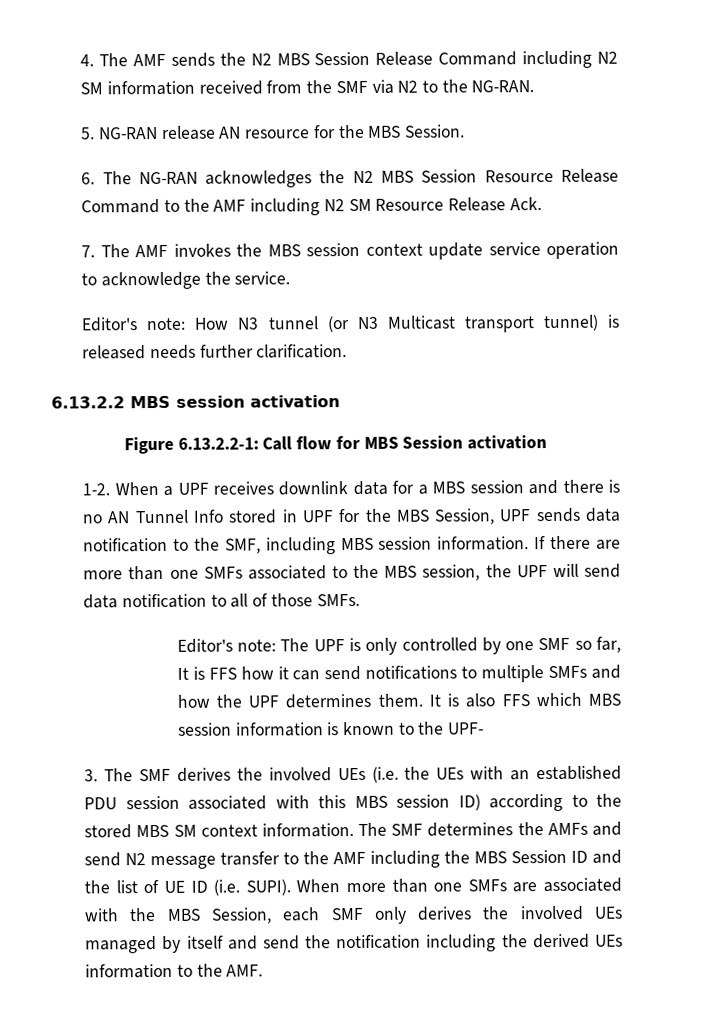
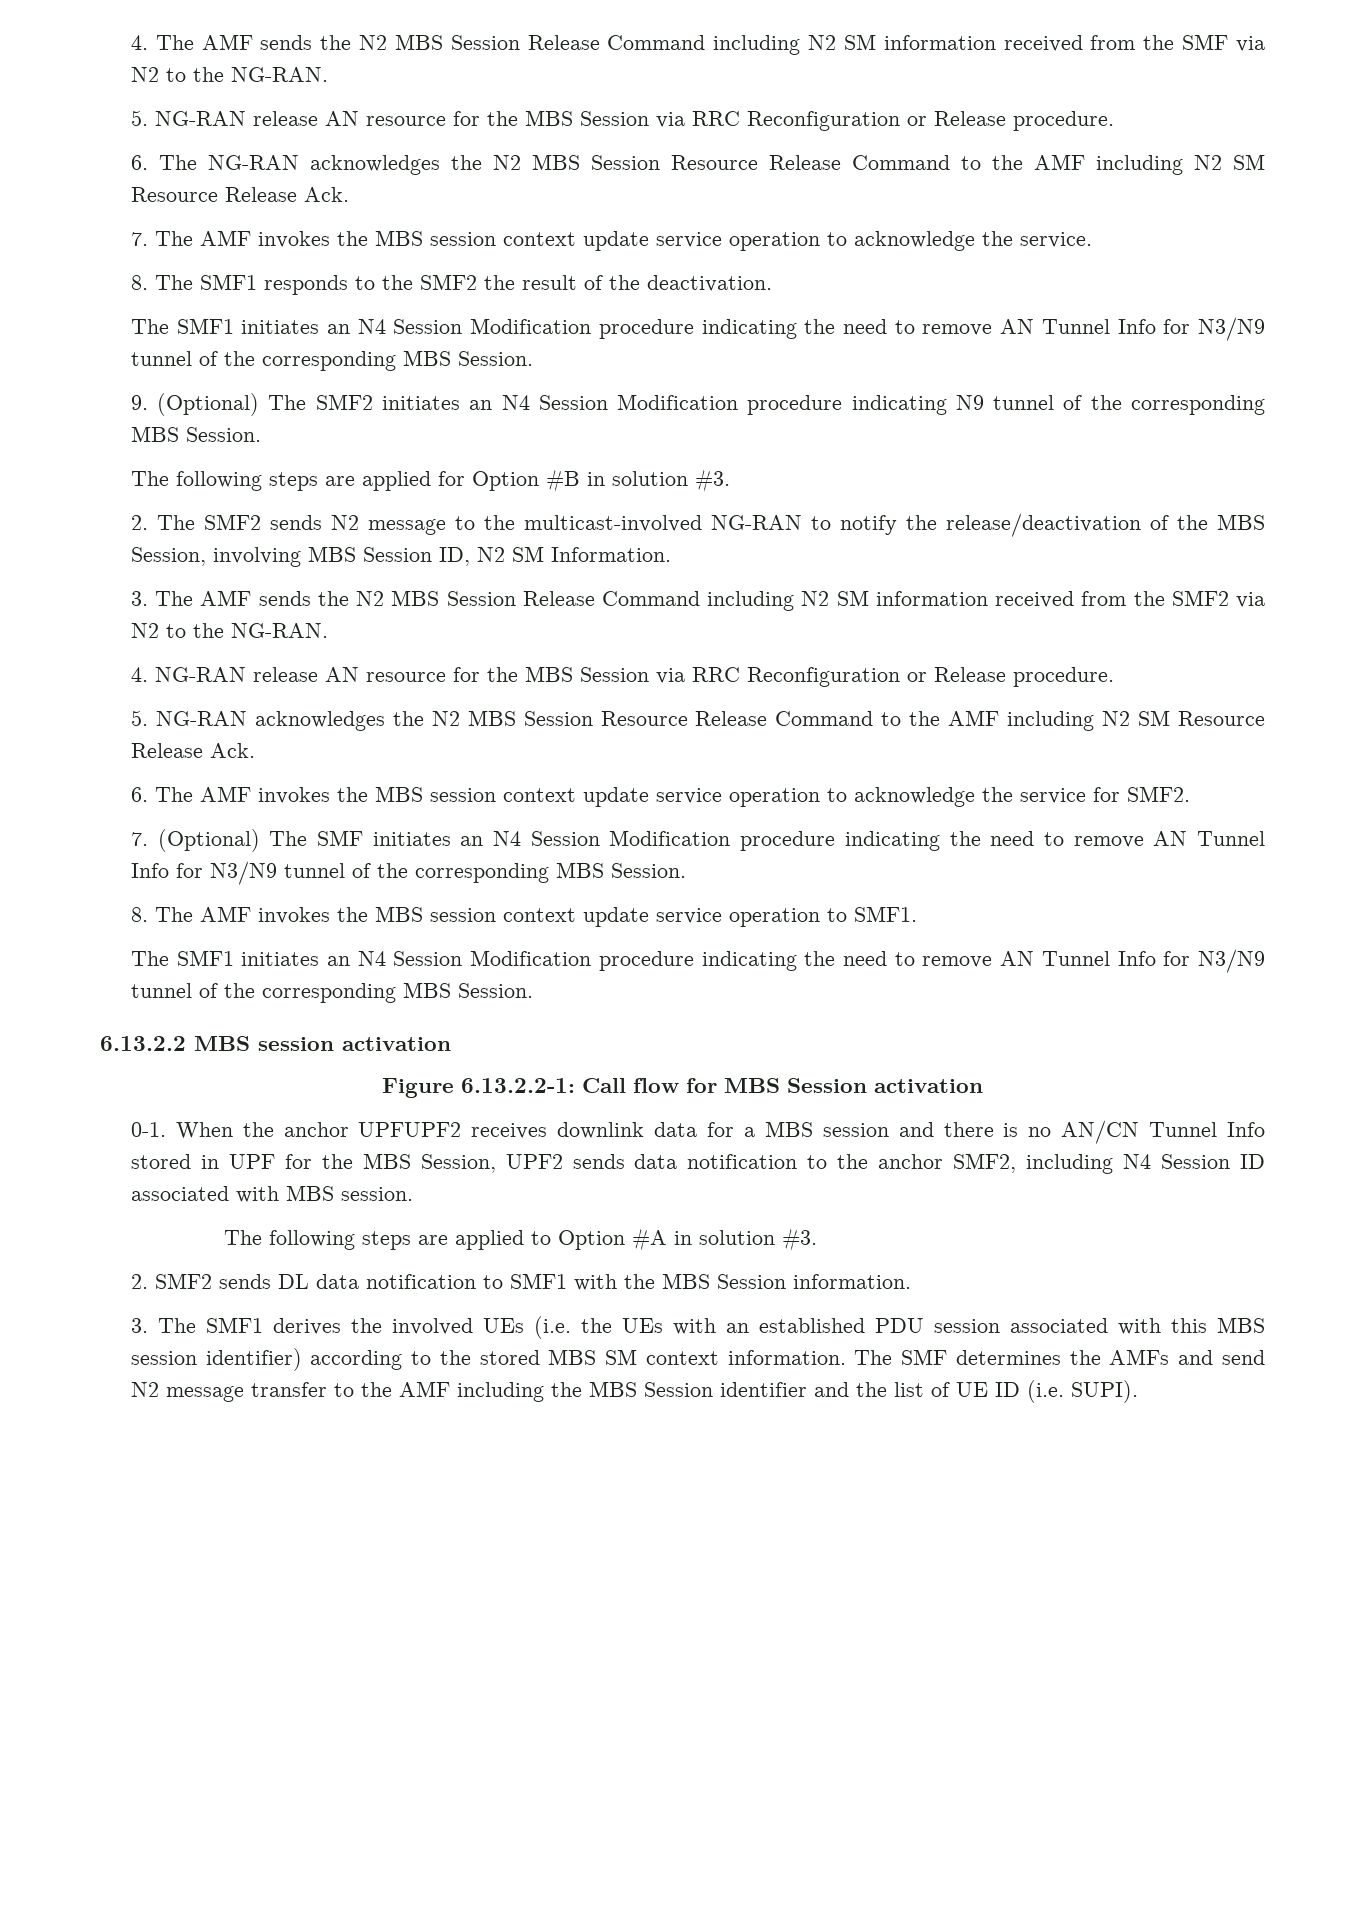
- 5. NG-RAN release AN resource for the MBS Session.
+ 5. NG-RAN release AN resource for the MBS Session via RRC Reconfiguration or Release procedure.
- Editor's note: How N3 tunnel (or N3 Multicast transport tunnel) is released needs further clarification.
+ 8. The SMF1 responds to the SMF2 the result of the deactivation.
+ The SMF1 initiates an N4 Session Modification procedure indicating the need to remove AN Tunnel Info for N3/N9 tunnel of the corresponding MBS Session.
+ 9. (Optional) The SMF2 initiates an N4 Session Modification procedure indicating N9 tunnel of the corresponding MBS Session.
+ The following steps are applied for Option #B in solution #3.
+ 2. The SMF2 sends N2 message to the multicast-involved NG-RAN to notify the release/deactivation of the MBS Session, involving MBS Session ID, N2 SM Information.
+ 3. The AMF sends the N2 MBS Session Release Command including N2 SM information received from the SMF2 via N2 to the NG-RAN.
+ 4. NG-RAN release AN resource for the MBS Session via RRC Reconfiguration or Release procedure.
+ 5. NG-RAN acknowledges the N2 MBS Session Resource Release Command to the AMF including N2 SM Resource Release Ack.
+ 6. The AMF invokes the MBS session context update service operation to acknowledge the service for SMF2.
+ 7. (Optional) The SMF initiates an N4 Session Modification procedure indicating the need to remove AN Tunnel Info for N3/N9 tunnel of the corresponding MBS Session.
+ 8. The AMF invokes the MBS session context update service operation to SMF1.
+ The SMF1 initiates an N4 Session Modification procedure indicating the need to remove AN Tunnel Info for N3/N9 tunnel of the corresponding MBS Session.
- 1-2. When a UPF receives downlink data for a MBS session and there is no AN Tunnel Info stored in UPF for the MBS Session, UPF sends data notification to the SMF, including MBS session information. If there are more than one SMFs associated to the MBS session, the UPF will send data notification to all of those SMFs.
- Editor's note: The UPF is only controlled by one SMF so far, It is FFS how it can send notifications to multiple SMFs and how the UPF determines them. It is also FFS which MBS session information is known to the UPF-
- 3. The SMF derives the involved UEs (i.e. the UEs with an established PDU session associated with this MBS session ID) according to the stored MBS SM context information.
+ 0-1. When the anchor UPFUPF2 receives downlink data for a MBS session and there is no AN/CN Tunnel Info stored in UPF for the MBS Session, UPF2 sends data notification to the anchor SMF2, including N4 Session ID associated with MBS session.
+ The following steps are applied to Option #A in solution #3.
+ 2. SMF2 sends DL data notification to SMF1 with the MBS Session information.
+ 3. The SMF1 derives the involved UEs (i.e. the UEs with an established PDU session associated with this MBS session identifier) according to the stored MBS SM context information.
- The SMF determines the AMFs and send N2 message transfer to the AMF including the MBS Session ID and the list of UE ID (i.e. SUPI). When more than one SMFs are associated with the MBS Session, each SMF only derives the involved UEs managed by itself and send the notification including the derived UEs information to the AMF.
+ The SMF determines the AMFs and send N2 message transfer to the AMF including the MBS Session identifier and the list of UE ID (i.e. SUPI).

